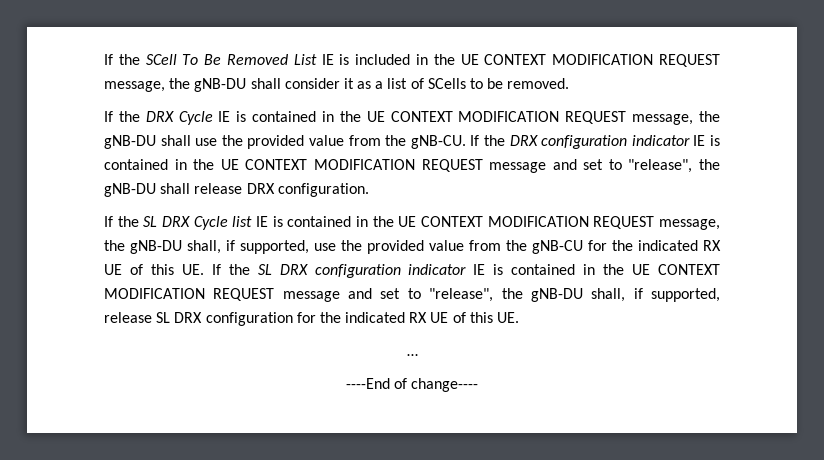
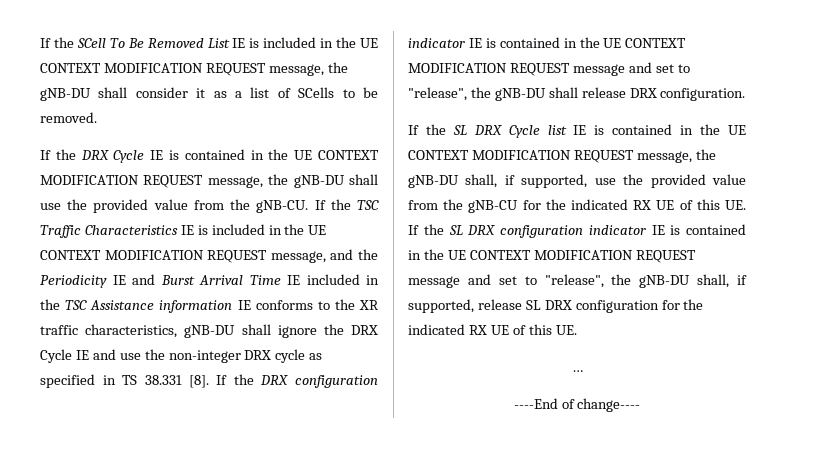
- If the DRX configuration indicator IE is contained in the UE CONTEXT MODIFICATION REQUEST message and set to "release", the gNB-DU shall release DRX configuration.
+ If the TSC Traffic Characteristics IE is included in the UE CONTEXT MODIFICATION REQUEST message, and the Periodicity IE and Burst Arrival Time IE included in the TSC Assistance information IE conforms to the XR traffic characteristics, gNB-DU shall ignore the DRX Cycle IE and use the non-integer DRX cycle as specified in TS 38.331 [8]. If the DRX configuration indicator IE is contained in the UE CONTEXT MODIFICATION REQUEST message and set to "release", the gNB-DU shall release DRX configuration.

